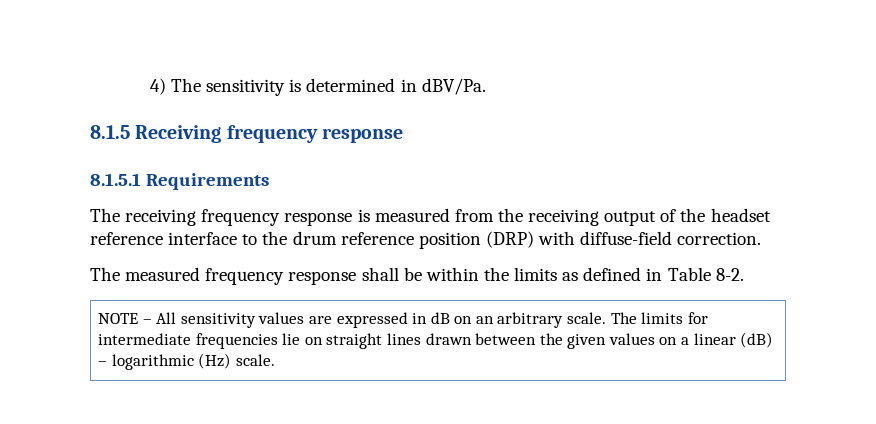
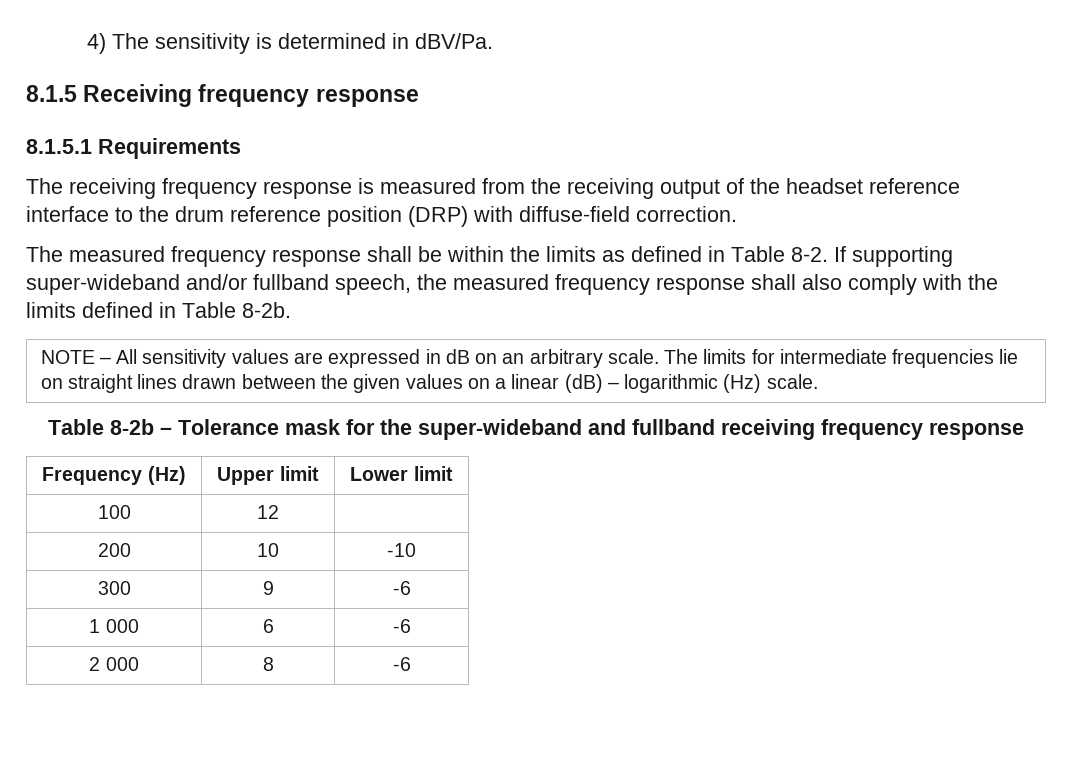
+ If supporting super-wideband and/or fullband speech, the measured frequency response shall also comply with the limits defined in Table 8-2b.
+ Table 8-2b – Tolerance mask for the super-wideband and fullband receiving frequency response
+ Frequency (Hz) | Upper limit | Lower limit
+ 100 | 12 |
+ 200 | 10 | -10
+ 300 | 9 | -6
+ 1 000 | 6 | -6
+ 2 000 | 8 | -6

